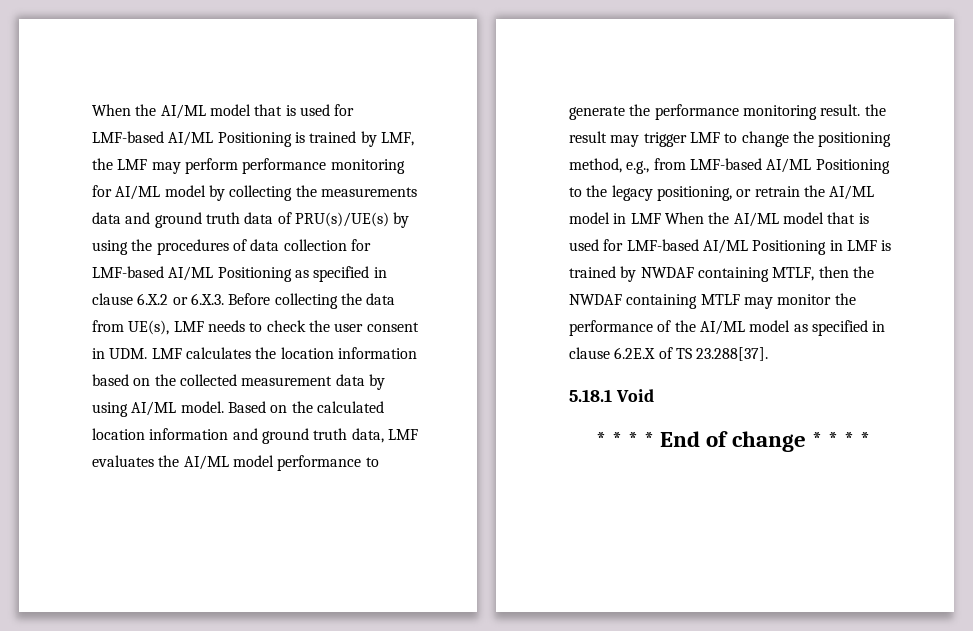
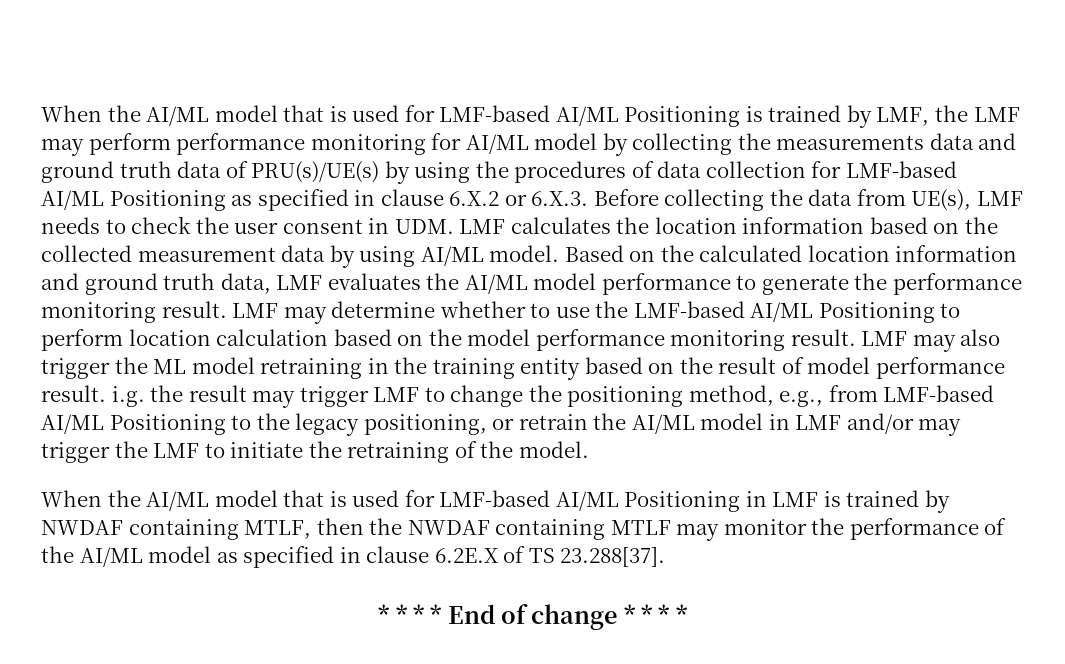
- Based on the calculated location information and ground truth data, LMF evaluates the AI/ML model performance to generate the performance monitoring result. the result may trigger LMF to change the positioning method, e.g., from LMF-based AI/ML Positioning to the legacy positioning, or retrain the AI/ML model in LMF When the AI/ML model that is used for LMF-based AI/ML Positioning in LMF is trained by NWDAF containing MTLF, then the NWDAF containing MTLF may monitor the performance of the AI/ML model as specified in clause 6.2E.X of TS 23.288[37].
+ Based on the calculated location information and ground truth data, LMF evaluates the AI/ML model performance to generate the performance monitoring result. LMF may determine whether to use the LMF-based AI/ML Positioning to perform location calculation based on the model performance monitoring result. LMF may also trigger the ML model retraining in the training entity based on the result of model performance result. i.g. the result may trigger LMF to change the positioning method, e.g., from LMF-based AI/ML Positioning to the legacy positioning, or retrain the AI/ML model in LMF and/or may trigger the LMF to initiate the retraining of the model.
+ When the AI/ML model that is used for LMF-based AI/ML Positioning in LMF is trained by NWDAF containing MTLF, then the NWDAF containing MTLF may monitor the performance of the AI/ML model as specified in clause 6.2E.X of TS 23.288[37].
- 5.18.1 Void

